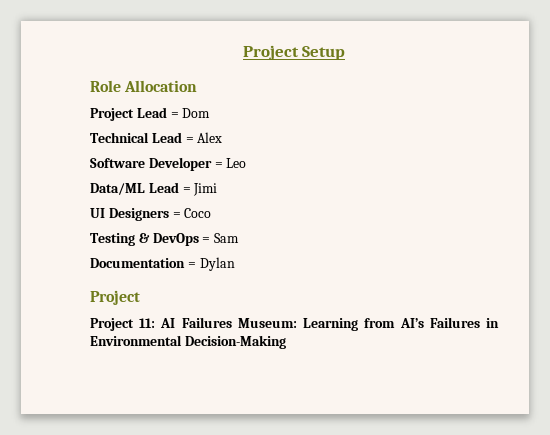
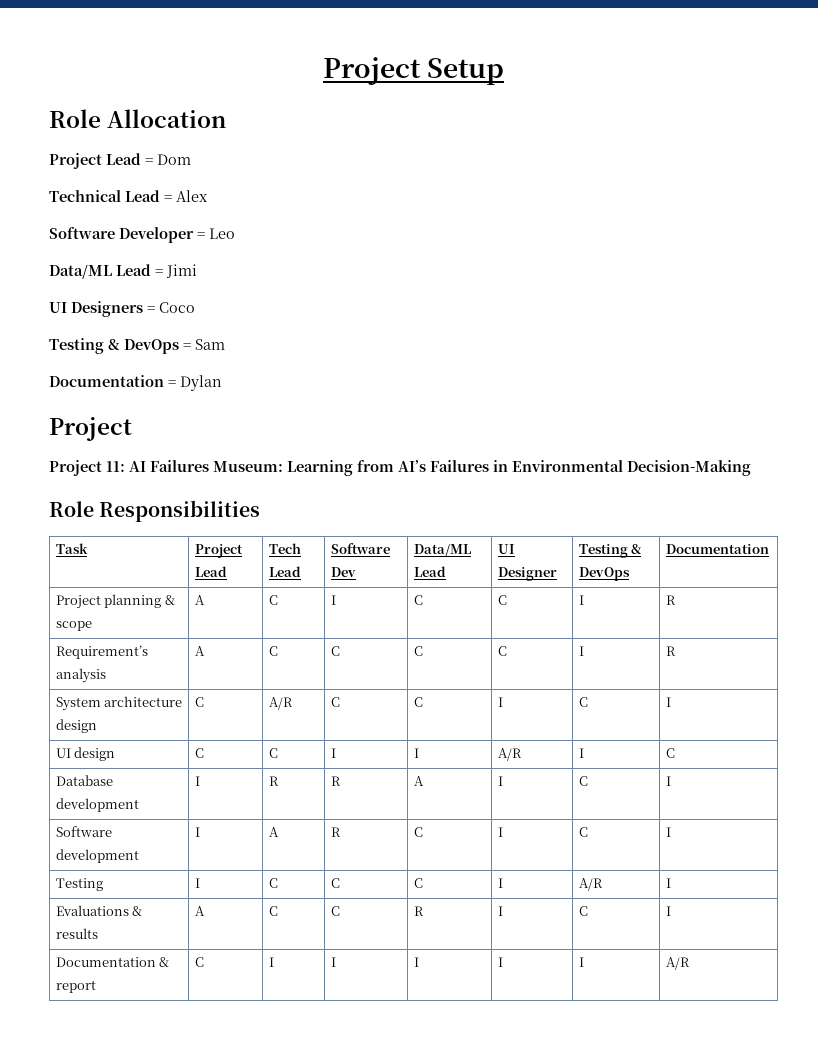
+ Role Responsibilities
+ Task | Project Lead | Tech Lead | Software Dev | Data/ML Lead | UI Designer | Testing & DevOps | Documentation
+ Project planning & scope | A | C | I | C | C | I | R
+ Requirement’s analysis | A | C | C | C | C | I | R
+ System architecture design | C | A/R | C | C | I | C | I
+ UI design | C | C | I | I | A/R | I | C
+ Database development | I | R | R | A | I | C | I
+ Software development | I | A | R | C | I | C | I
+ Testing | I | C | C | C | I | A/R | I
+ Evaluations & results | A | C | C | R | I | C | I
+ Documentation & report | C | I | I | I | I | I | A/R

